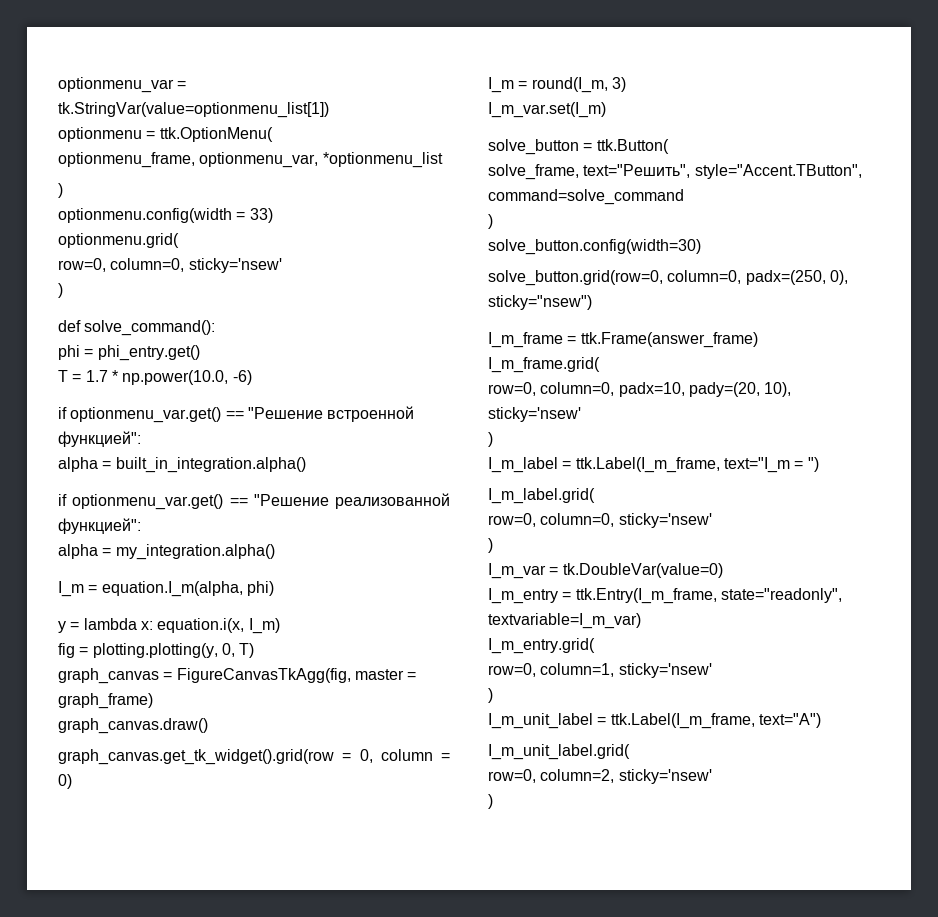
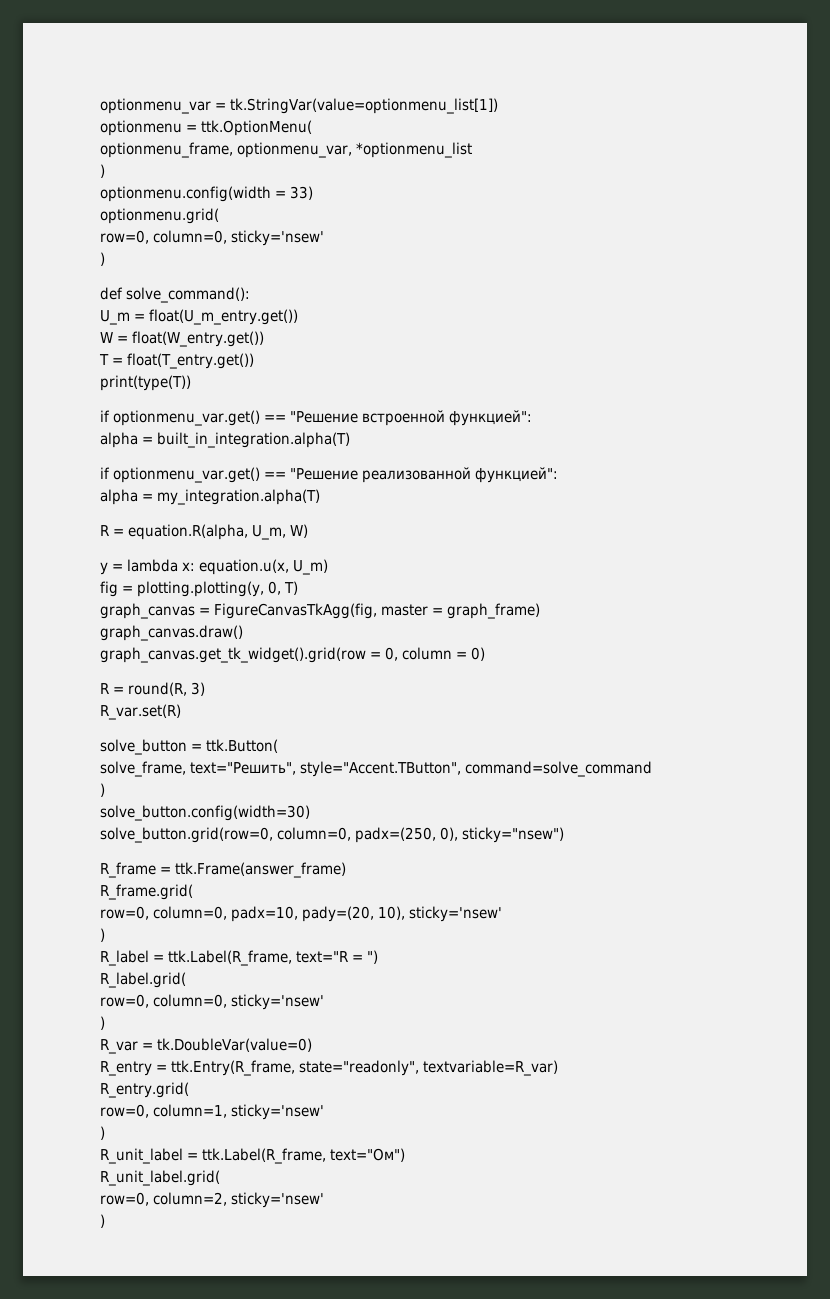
- phi = phi_entry.get()
- T = 1.7 * np.power(10.0, -6)
+ U_m = float(U_m_entry.get())
+ W = float(W_entry.get())
+ T = float(T_entry.get())
+ print(type(T))
- alpha = built_in_integration.alpha()
+ alpha = built_in_integration.alpha(T)
- alpha = my_integration.alpha()
- I_m = equation.I_m(alpha, phi)
+ alpha = my_integration.alpha(T)
+ R = equation.R(alpha, U_m, W)
- y = lambda x: equation.i(x, I_m)
+ y = lambda x: equation.u(x, U_m)
- I_m = round(I_m, 3)
+ R = round(R, 3)
- I_m_var.set(I_m)
+ R_var.set(R)
- I_m_frame = ttk.Frame(answer_frame)
+ R_frame = ttk.Frame(answer_frame)
- I_m_frame.grid(
+ R_frame.grid(
- I_m_label = ttk.Label(I_m_frame, text="I_m = ")
+ R_label = ttk.Label(R_frame, text="R = ")
- I_m_label.grid(
+ R_label.grid(
  row=0, column=0, sticky='nsew'
  )
- I_m_var = tk.DoubleVar(value=0)
+ R_var = tk.DoubleVar(value=0)
- I_m_entry = ttk.Entry(I_m_frame, state="readonly", textvariable=I_m_var)
- I_m_entry.grid(
+ R_entry = ttk.Entry(R_frame, state="readonly", textvariable=R_var)
+ R_entry.grid(
- I_m_unit_label = ttk.Label(I_m_frame, text="А")
- I_m_unit_label.grid(
+ R_unit_label = ttk.Label(R_frame, text="Ом")
+ R_unit_label.grid(

